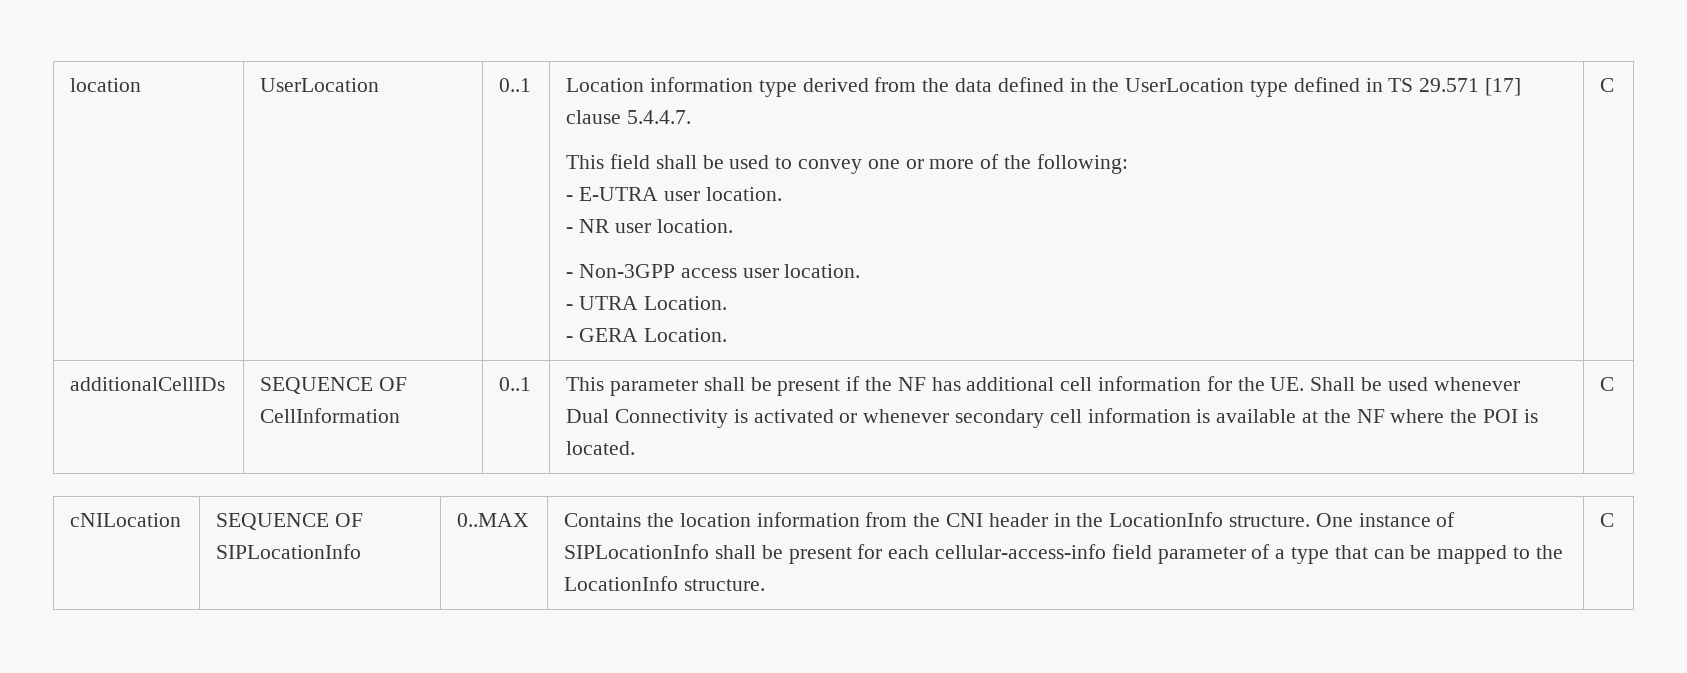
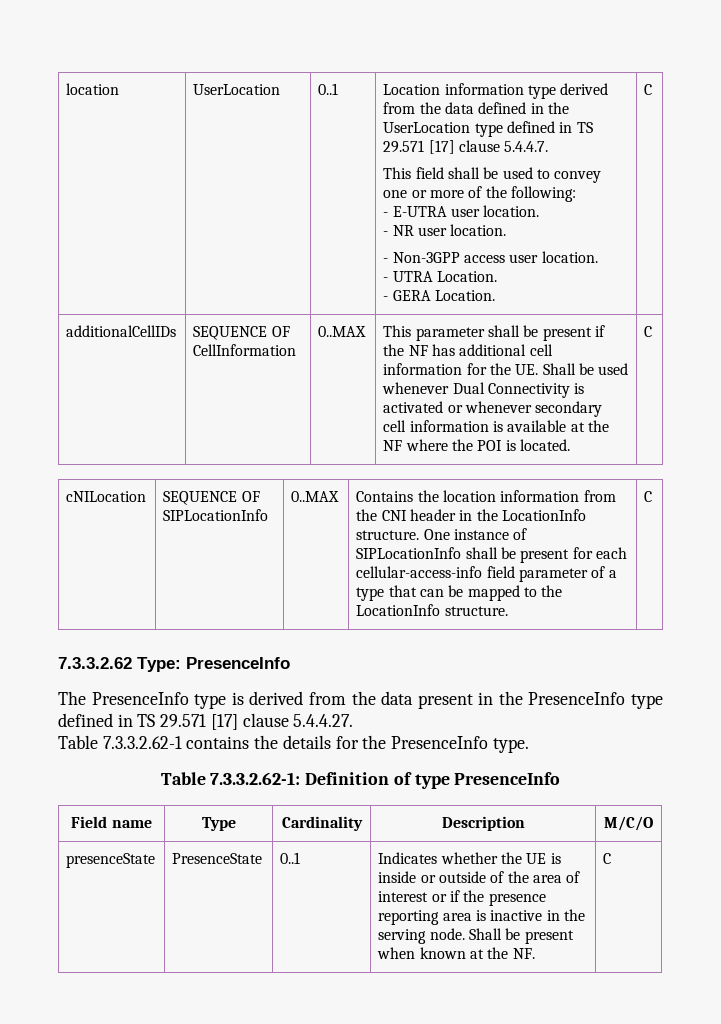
- SEQUENCE OF CellInformation | 0..1
+ SEQUENCE OF CellInformation | 0..MAX
+ 7.3.3.2.62 Type: PresenceInfo
+ The PresenceInfo type is derived from the data present in the PresenceInfo type defined in TS 29.571 [17] clause 5.4.4.27.
+ Table 7.3.3.2.62-1 contains the details for the PresenceInfo type.
+ Table 7.3.3.2.62-1: Definition of type PresenceInfo
+ Field name | Type | Cardinality | Description | M/C/O
+ presenceState | PresenceState | 0..1 | Indicates whether the UE is inside or outside of the area of interest or if the presence reporting area is inactive in the serving node. Shall be present when known at the NF. | C

